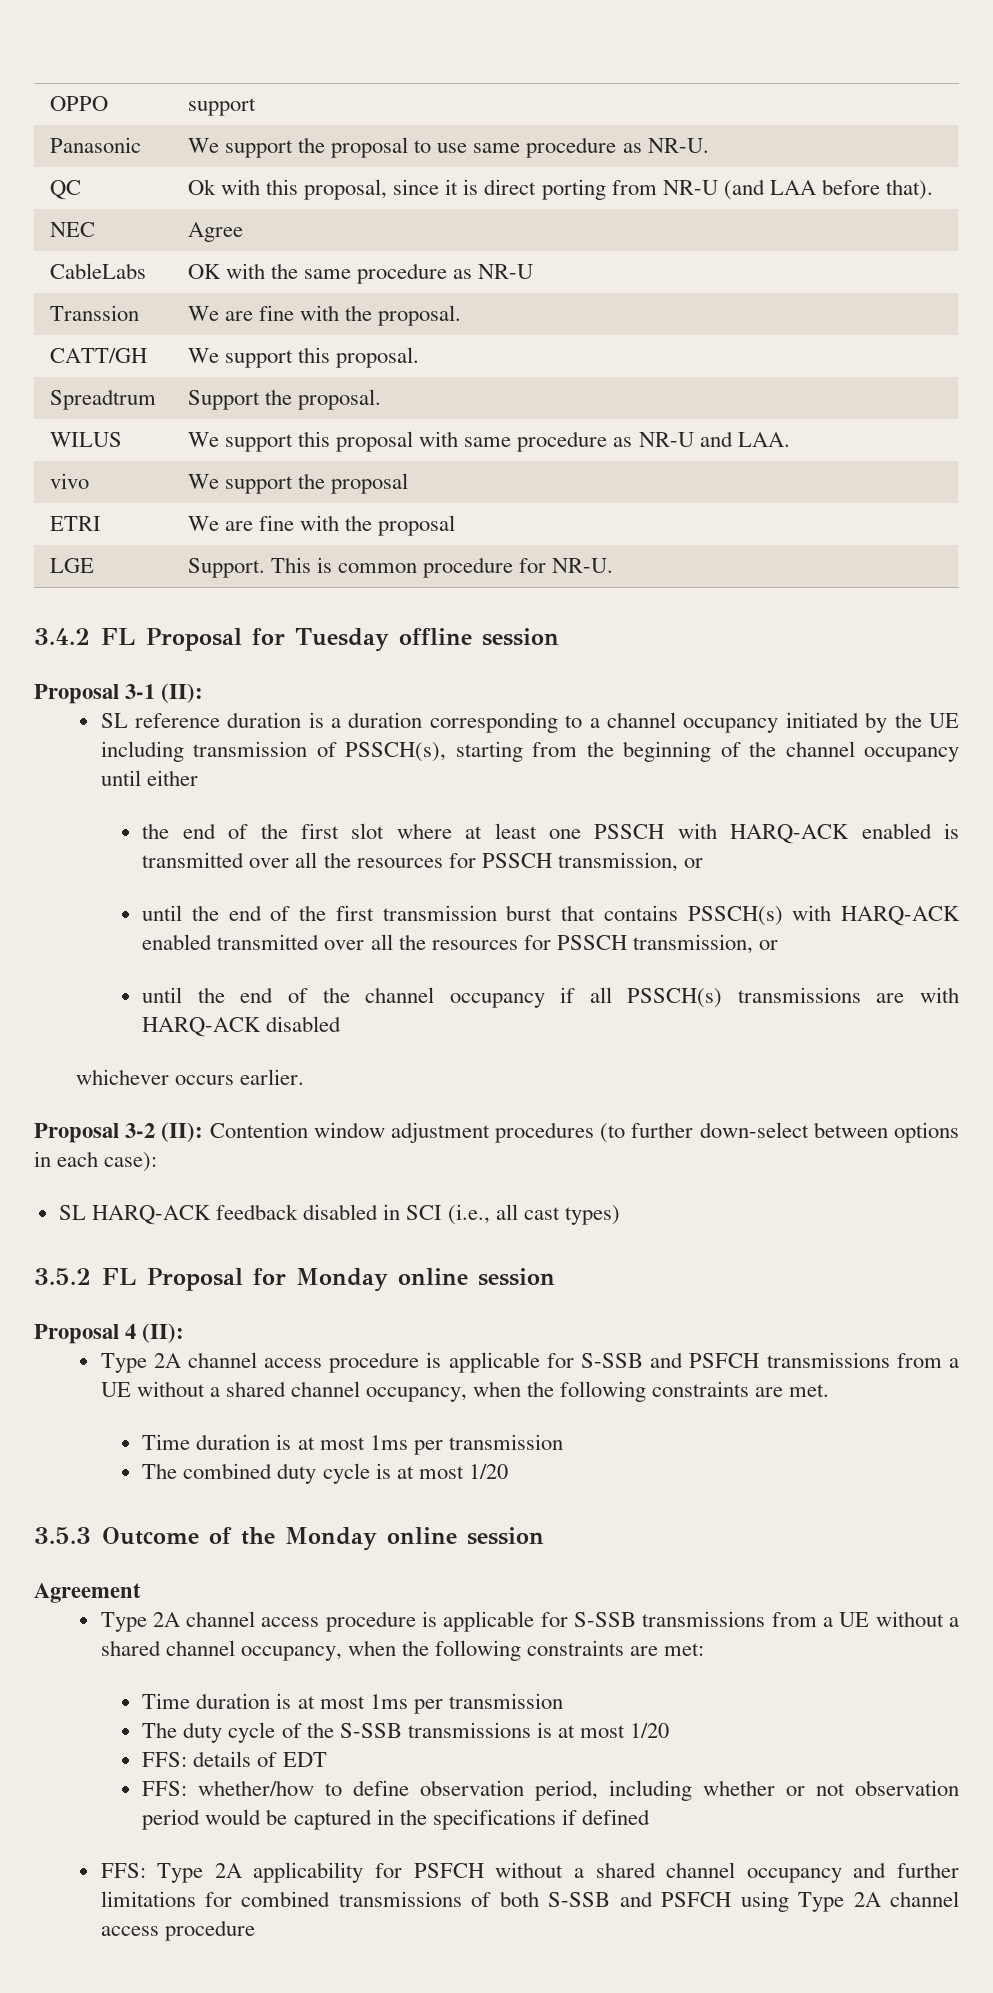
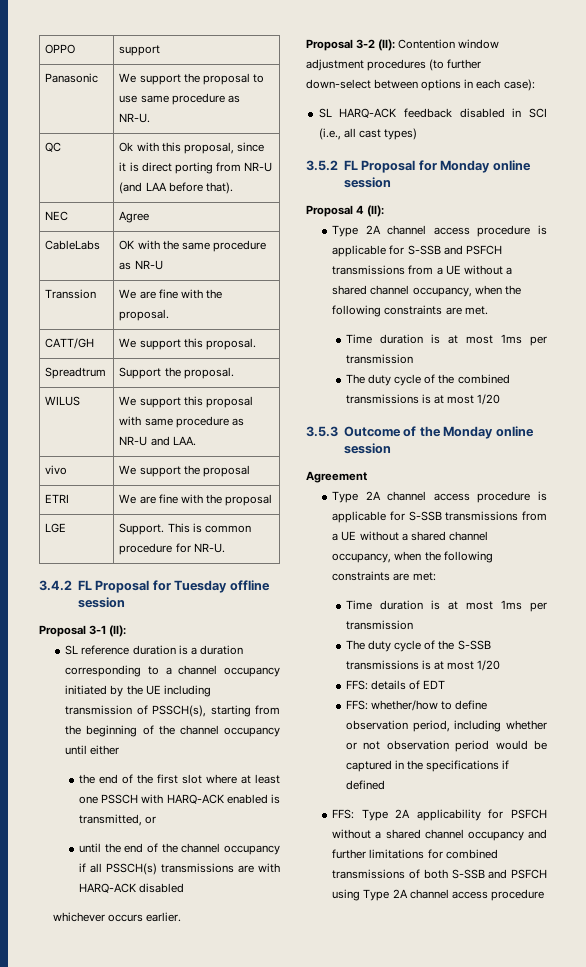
- the end of the first slot where at least one PSSCH with HARQ-ACK enabled is transmitted over all the resources for PSSCH transmission, or
- until the end of the first transmission burst that contains PSSCH(s) with HARQ-ACK enabled transmitted over all the resources for PSSCH transmission, or
+ the end of the first slot where at least one PSSCH with HARQ-ACK enabled is transmitted, or
- The combined duty cycle is at most 1/20
+ The duty cycle of the combined transmissions is at most 1/20

